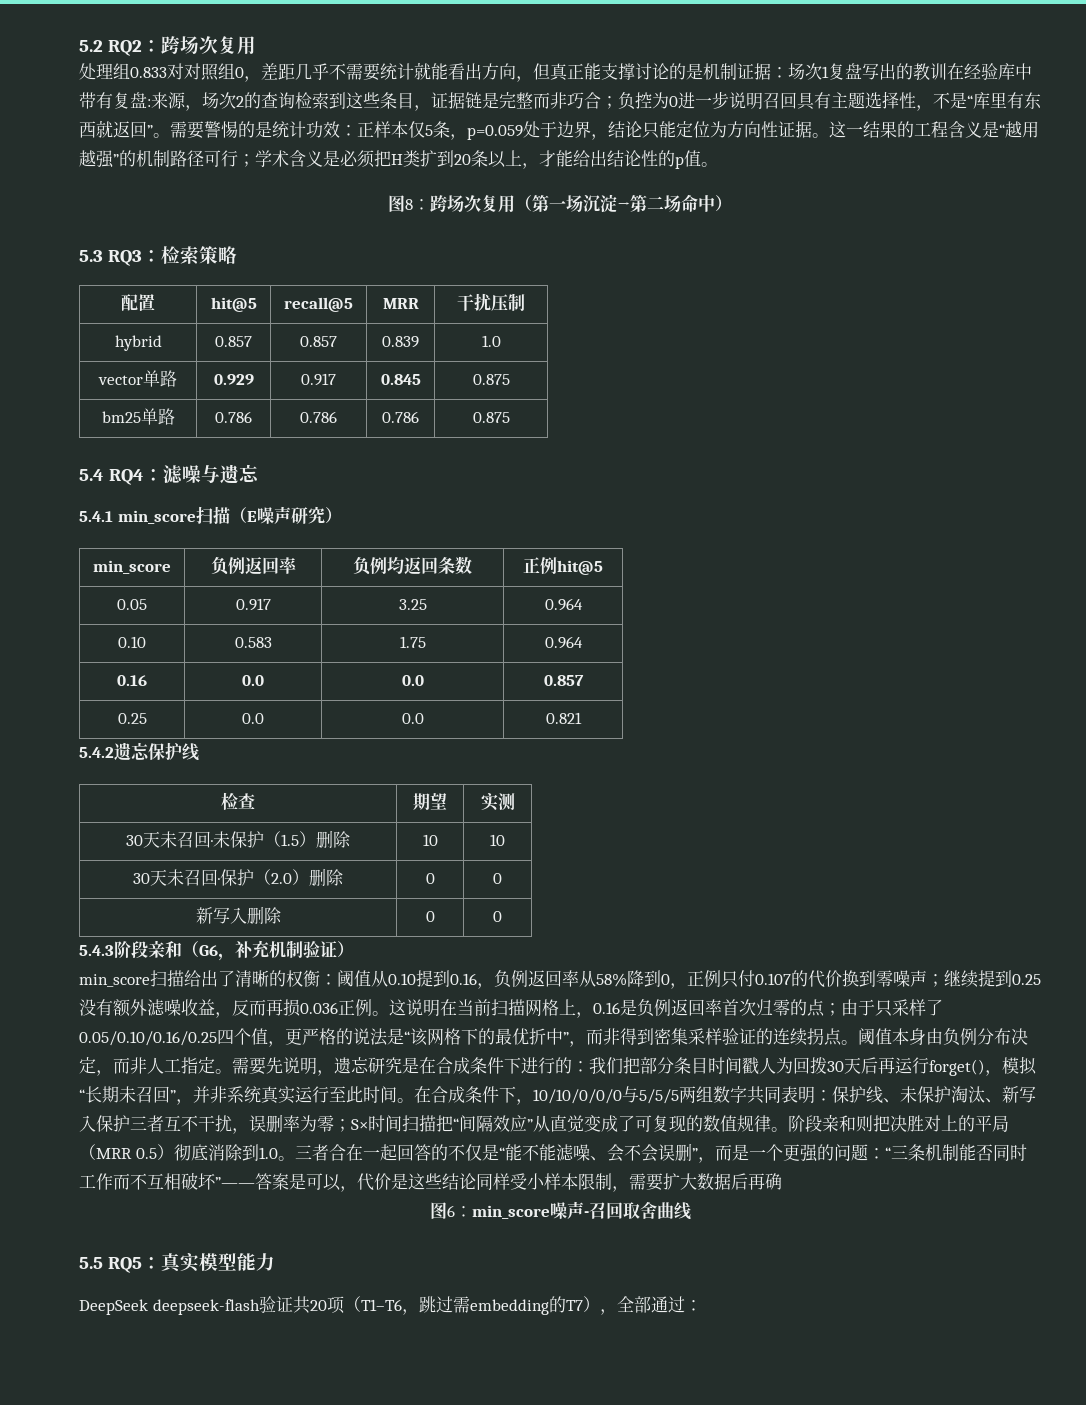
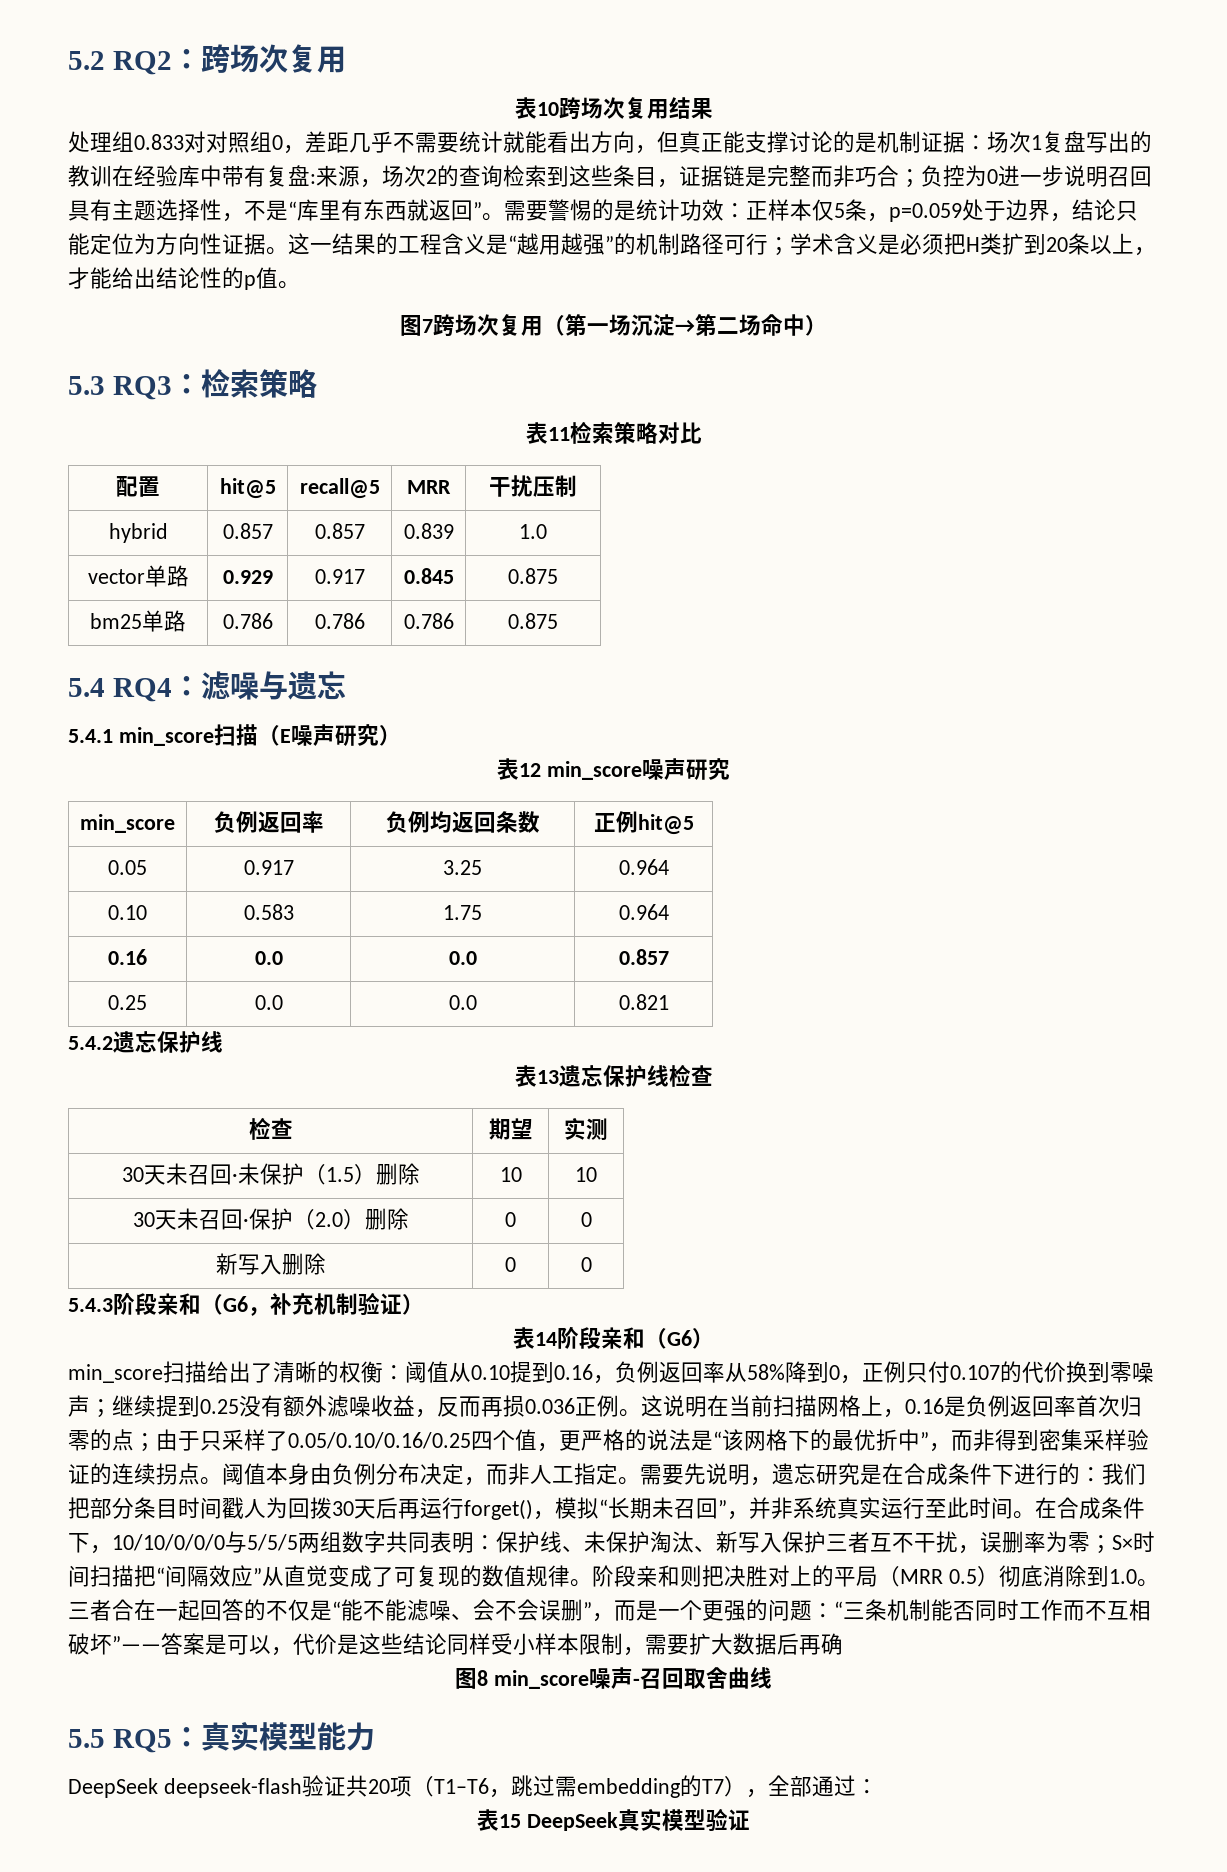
+ 表10跨场次复用结果
- 图8：跨场次复用（第一场沉淀→第二场命中）
+ 图7跨场次复用（第一场沉淀→第二场命中）
+ 表11检索策略对比
+ 表12 min_score噪声研究
+ 表13遗忘保护线检查
+ 表14阶段亲和（G6）
- 图6：min_score噪声-召回取舍曲线
+ 图8 min_score噪声-召回取舍曲线
+ 表15 DeepSeek真实模型验证

